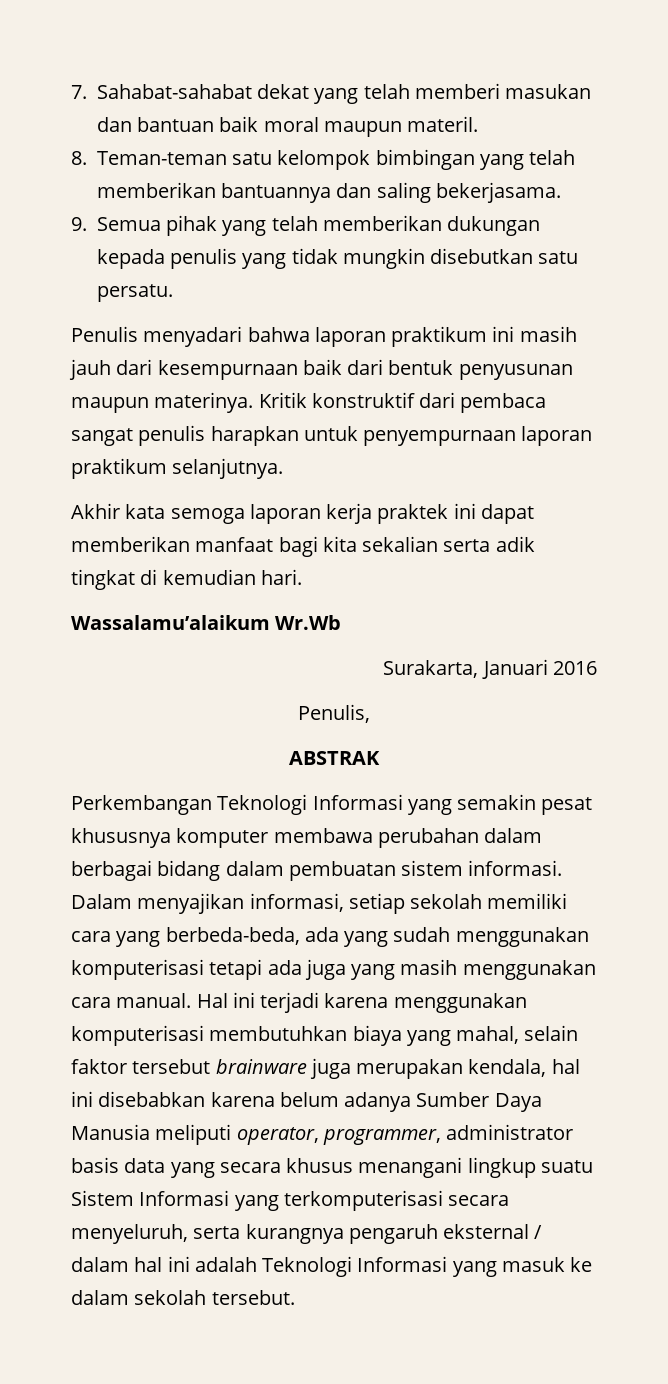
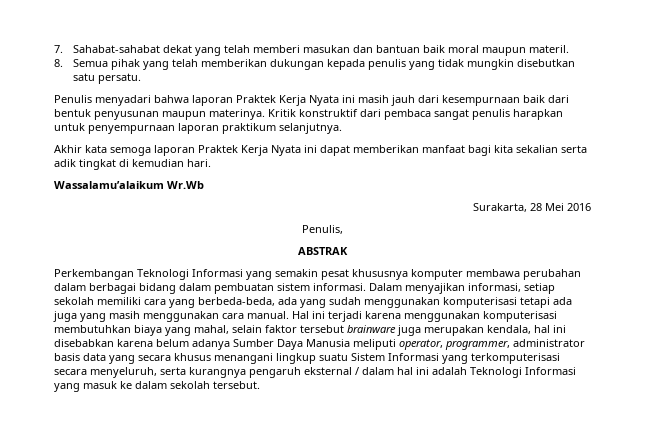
- 8. Teman-teman satu kelompok bimbingan yang telah memberikan bantuannya dan saling bekerjasama.
- 9. Semua pihak yang telah memberikan dukungan kepada penulis yang tidak mungkin disebutkan satu persatu.
+ 8. Semua pihak yang telah memberikan dukungan kepada penulis yang tidak mungkin disebutkan satu persatu.
- Penulis menyadari bahwa laporan praktikum ini masih jauh dari kesempurnaan baik dari bentuk penyusunan maupun materinya.
+ Penulis menyadari bahwa laporan Praktek Kerja Nyata ini masih jauh dari kesempurnaan baik dari bentuk penyusunan maupun materinya.
- Akhir kata semoga laporan kerja praktek ini dapat memberikan manfaat bagi kita sekalian serta adik tingkat di kemudian hari.
+ Akhir kata semoga laporan Praktek Kerja Nyata ini dapat memberikan manfaat bagi kita sekalian serta adik tingkat di kemudian hari.
- Surakarta, Januari 2016
+ Surakarta, 28 Mei 2016

